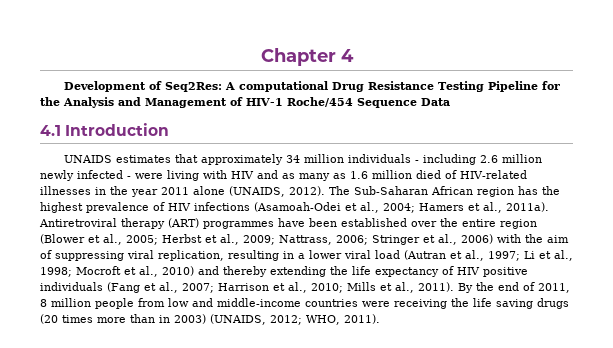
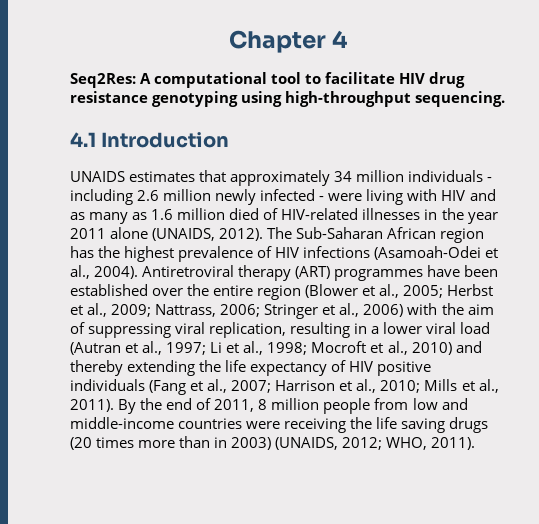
- Development of Seq2Res: A computational Drug Resistance Testing Pipeline for the Analysis and Management of HIV-1 Roche/454 Sequence Data
+ Seq2Res: A computational tool to facilitate HIV drug resistance genotyping using high-throughput sequencing.
- The Sub-Saharan African region has the highest prevalence of HIV infections (Asamoah-Odei et al., 2004; Hamers et al., 2011a).
+ The Sub-Saharan African region has the highest prevalence of HIV infections (Asamoah-Odei et al., 2004).

